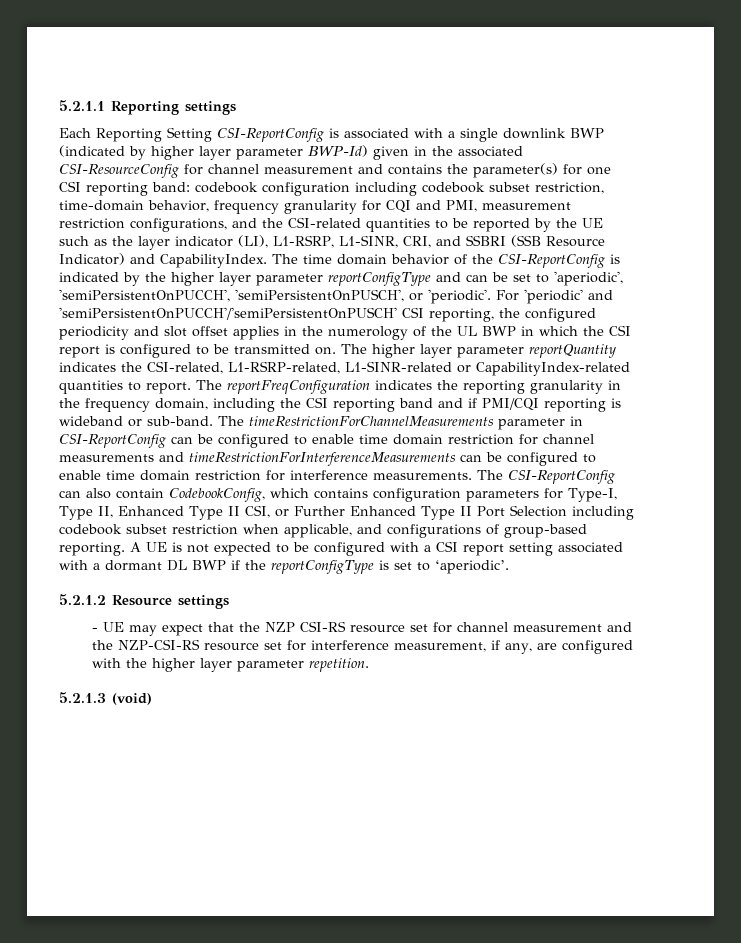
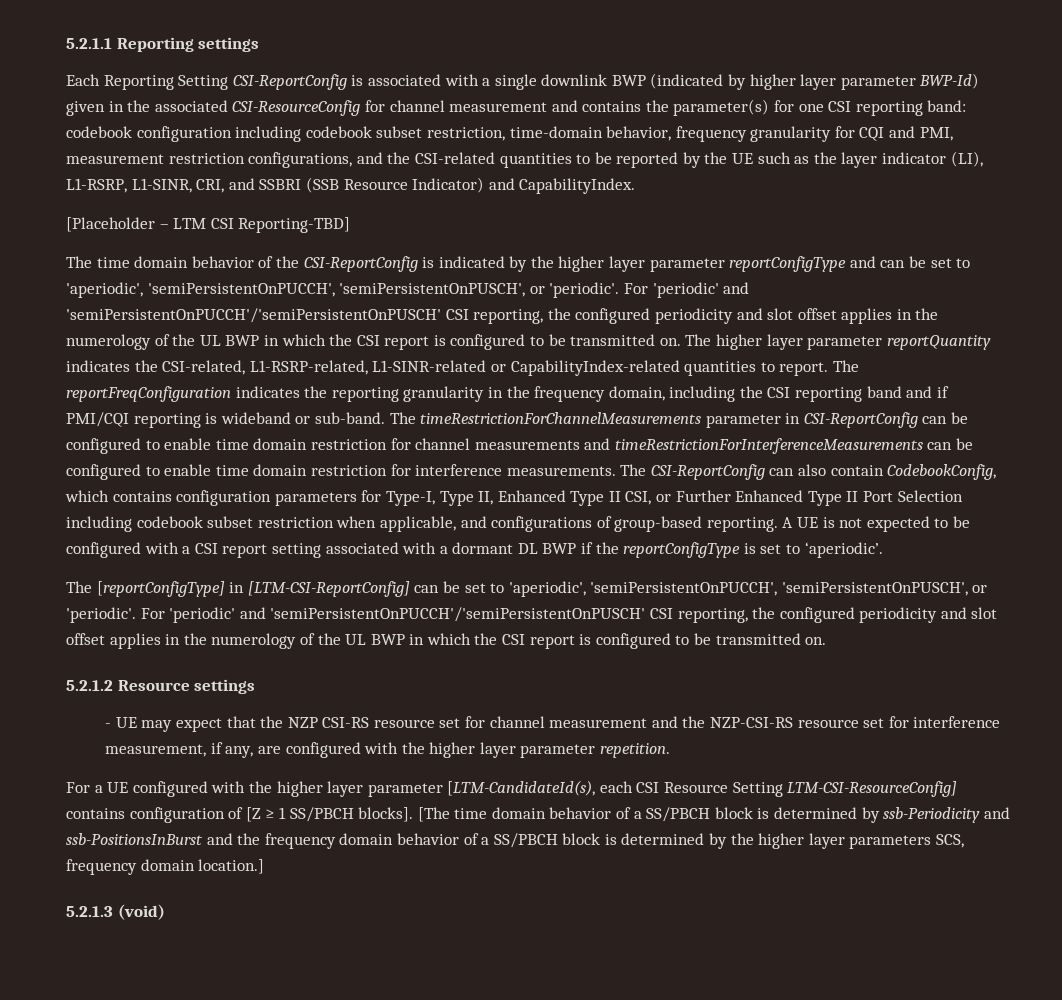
- codebook configuration including codebook subset restriction, time-domain behavior, frequency granularity for CQI and PMI, measurement restriction configurations, and the CSI-related quantities to be reported by the UE such as the layer indicator (LI), L1-RSRP, L1-SINR, CRI, and SSBRI (SSB Resource Indicator) and CapabilityIndex. The time domain behavior of the CSI-ReportConfig is indicated by the higher layer parameter reportConfigType and can be set to 'aperiodic', 'semiPersistentOnPUCCH', 'semiPersistentOnPUSCH', or 'periodic'.
+ codebook configuration including codebook subset restriction, time-domain behavior, frequency granularity for CQI and PMI, measurement restriction configurations, and the CSI-related quantities to be reported by the UE such as the layer indicator (LI), L1-RSRP, L1-SINR, CRI, and SSBRI (SSB Resource Indicator) and CapabilityIndex.
+ [Placeholder – LTM CSI Reporting-TBD]
+ The time domain behavior of the CSI-ReportConfig is indicated by the higher layer parameter reportConfigType and can be set to 'aperiodic', 'semiPersistentOnPUCCH', 'semiPersistentOnPUSCH', or 'periodic'.
+ The [reportConfigType] in [LTM-CSI-ReportConfig] can be set to 'aperiodic', 'semiPersistentOnPUCCH', 'semiPersistentOnPUSCH', or 'periodic'. For 'periodic' and 'semiPersistentOnPUCCH'/'semiPersistentOnPUSCH' CSI reporting, the configured periodicity and slot offset applies in the numerology of the UL BWP in which the CSI report is configured to be transmitted on.
+ For a UE configured with the higher layer parameter [LTM-CandidateId(s), each CSI Resource Setting LTM-CSI-ResourceConfig] contains configuration of [Z ≥ 1 SS/PBCH blocks]. [The time domain behavior of a SS/PBCH block is determined by ssb-Periodicity and ssb-PositionsInBurst and the frequency domain behavior of a SS/PBCH block is determined by the higher layer parameters SCS, frequency domain location.]

